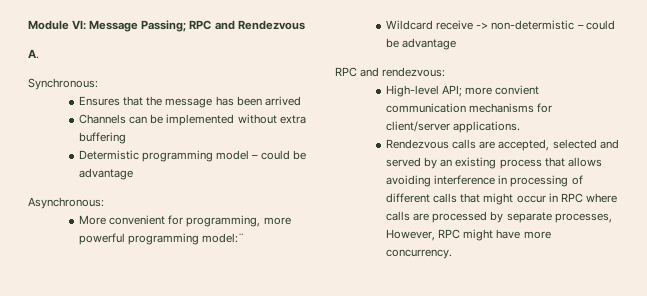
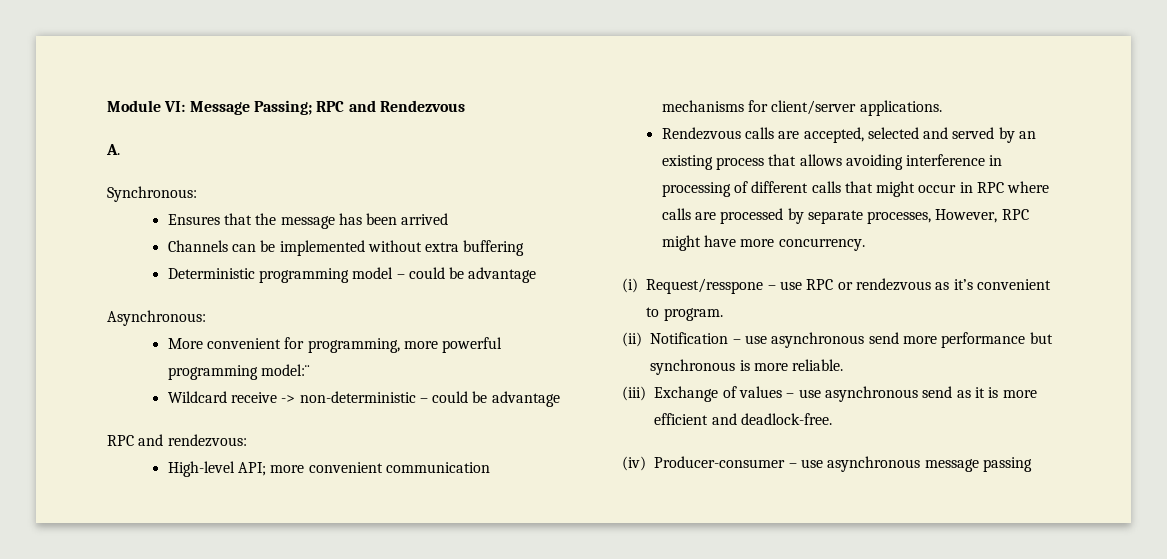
- Determistic programming model – could be advantage
+ Deterministic programming model – could be advantage
- Wildcard receive -> non-determistic – could be advantage
+ Wildcard receive -> non-deterministic – could be advantage
- High-level API; more convient communication mechanisms for client/server applications.
+ High-level API; more convenient communication mechanisms for client/server applications.
+ (i) Request/resspone – use RPC or rendezvous as it’s convenient to program.
+ (ii) Notification – use asynchronous send more performance but synchronous is more reliable.
+ (iii) Exchange of values – use asynchronous send as it is more efficient and deadlock-free.
+ (iv) Producer-consumer – use asynchronous message passing

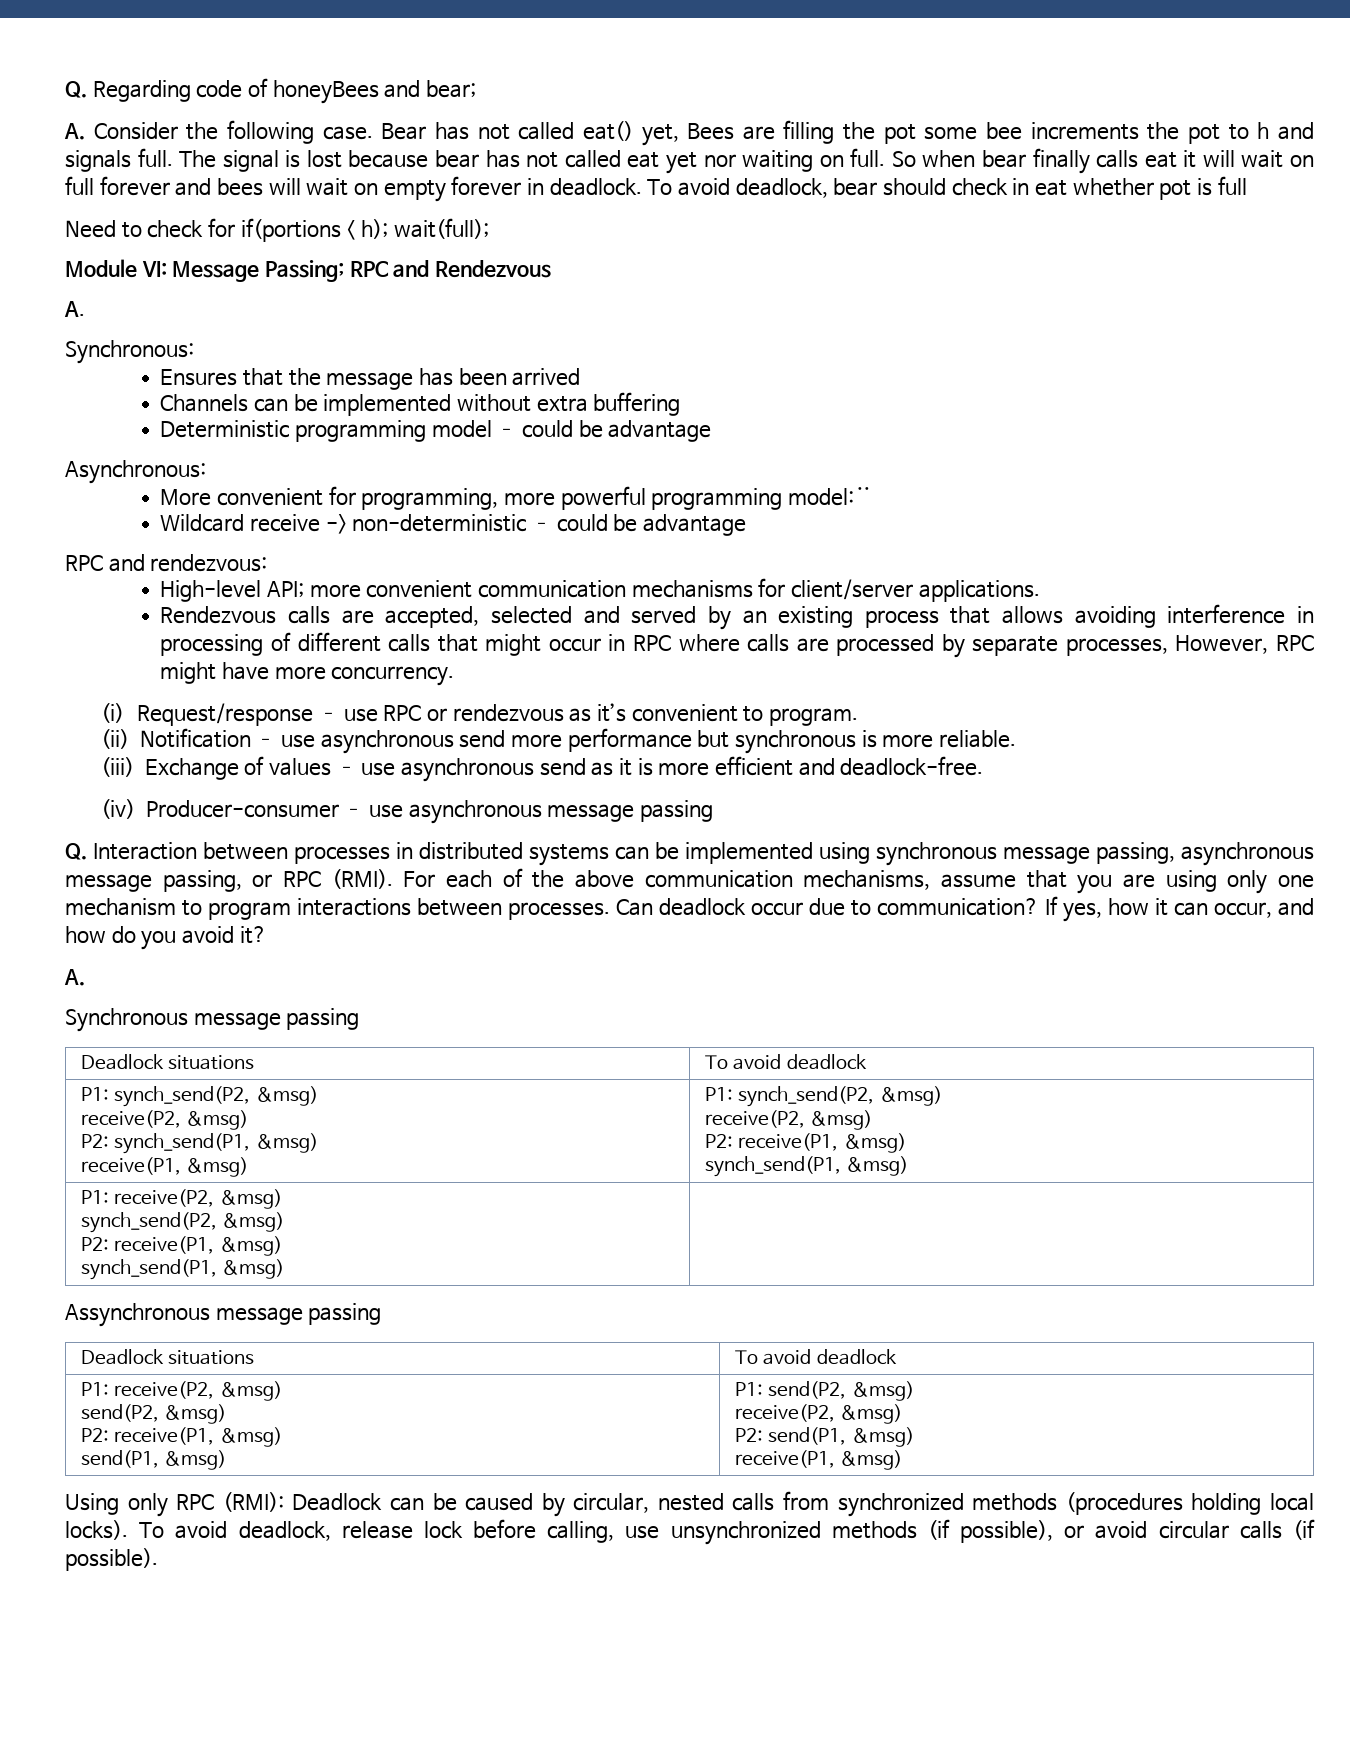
+ Q. Regarding code of honeyBees and bear;
+ A. Consider the following case. Bear has not called eat() yet, Bees are filling the pot some bee increments the pot to h and signals full. The signal is lost because bear has not called eat yet nor waiting on full. So when bear finally calls eat it will wait on full forever and bees will wait on empty forever in deadlock. To avoid deadlock, bear should check in eat whether pot is full
+ Need to check for if(portions < h); wait(full);
- (i) Request/resspone – use RPC or rendezvous as it’s convenient to program.
+ (i) Request/response – use RPC or rendezvous as it’s convenient to program.
+ Q. Interaction between processes in distributed systems can be implemented using synchronous message passing, asynchronous message passing, or RPC (RMI). For each of the above communication mechanisms, assume that you are using only one mechanism to program interactions between processes. Can deadlock occur due to communication? If yes, how it can occur, and how do you avoid it?
+ A.
+ Synchronous message passing
+ Deadlock situations | To avoid deadlock
+ P1: synch_send(P2, &msg)
+ receive(P2, &msg)
+ P2: synch_send(P1, &msg)
+ receive(P1, &msg) | P1: synch_send(P2, &msg)
+ receive(P2, &msg)
+ P2: receive(P1, &msg)
+ synch_send(P1, &msg)
+ P1: receive(P2, &msg)
+ synch_send(P2, &msg)
+ P2: receive(P1, &msg)
+ synch_send(P1, &msg) |
+ Assynchronous message passing
+ Deadlock situations | To avoid deadlock
+ P1: receive(P2, &msg)
+ send(P2, &msg)
+ P2: receive(P1, &msg)
+ send(P1, &msg) | P1: send(P2, &msg)
+ receive(P2, &msg)
+ P2: send(P1, &msg)
+ receive(P1, &msg)
+ Using only RPC (RMI): Deadlock can be caused by circular, nested calls from synchronized methods (procedures holding local locks). To avoid deadlock, release lock before calling, use unsynchronized methods (if possible), or avoid circular calls (if possible).

